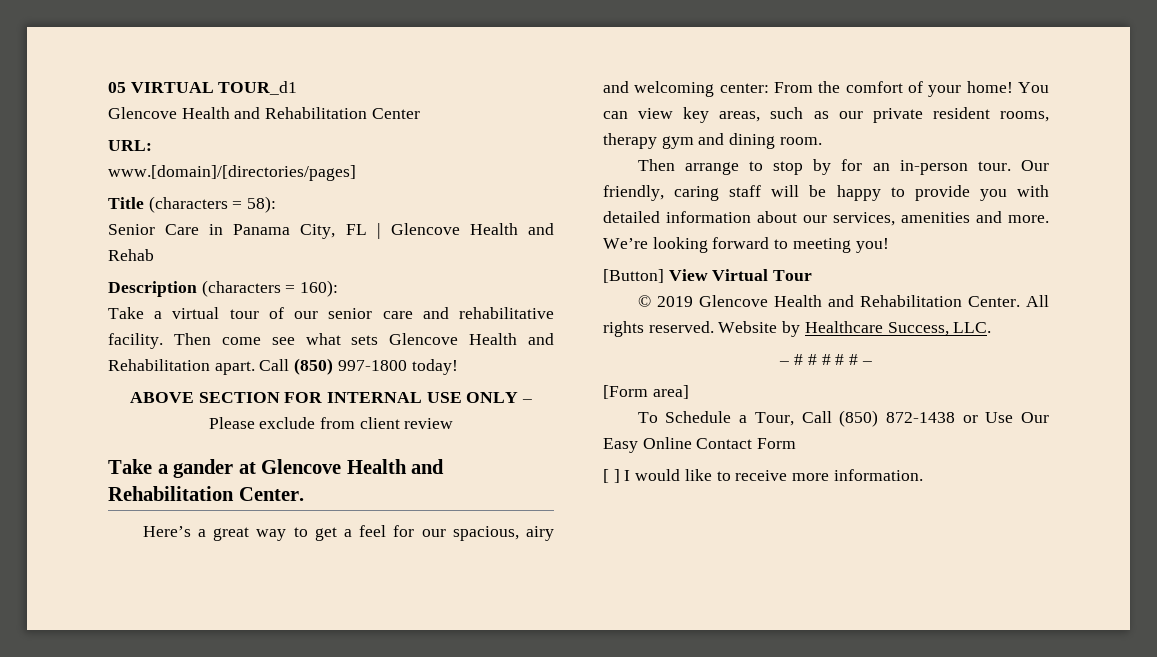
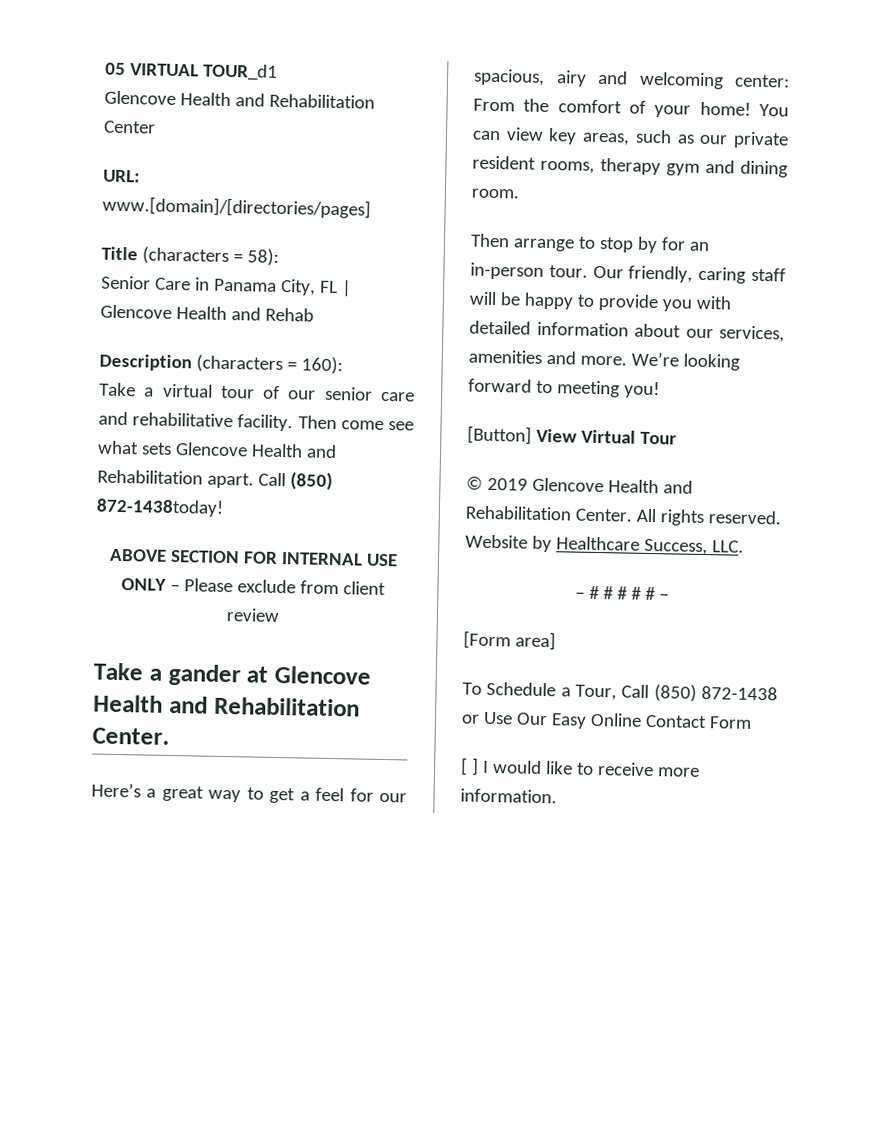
- Call (850) 997-1800 today!
+ Call (850) 872-1438today!

